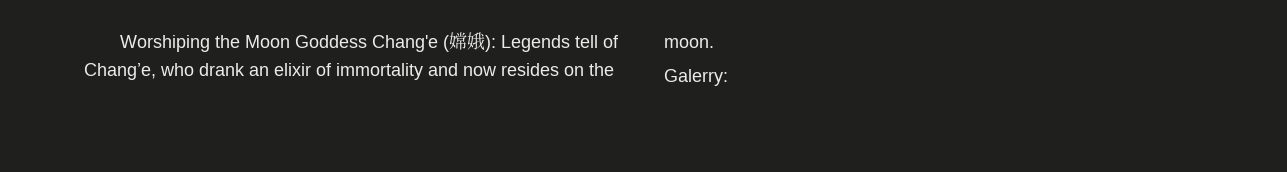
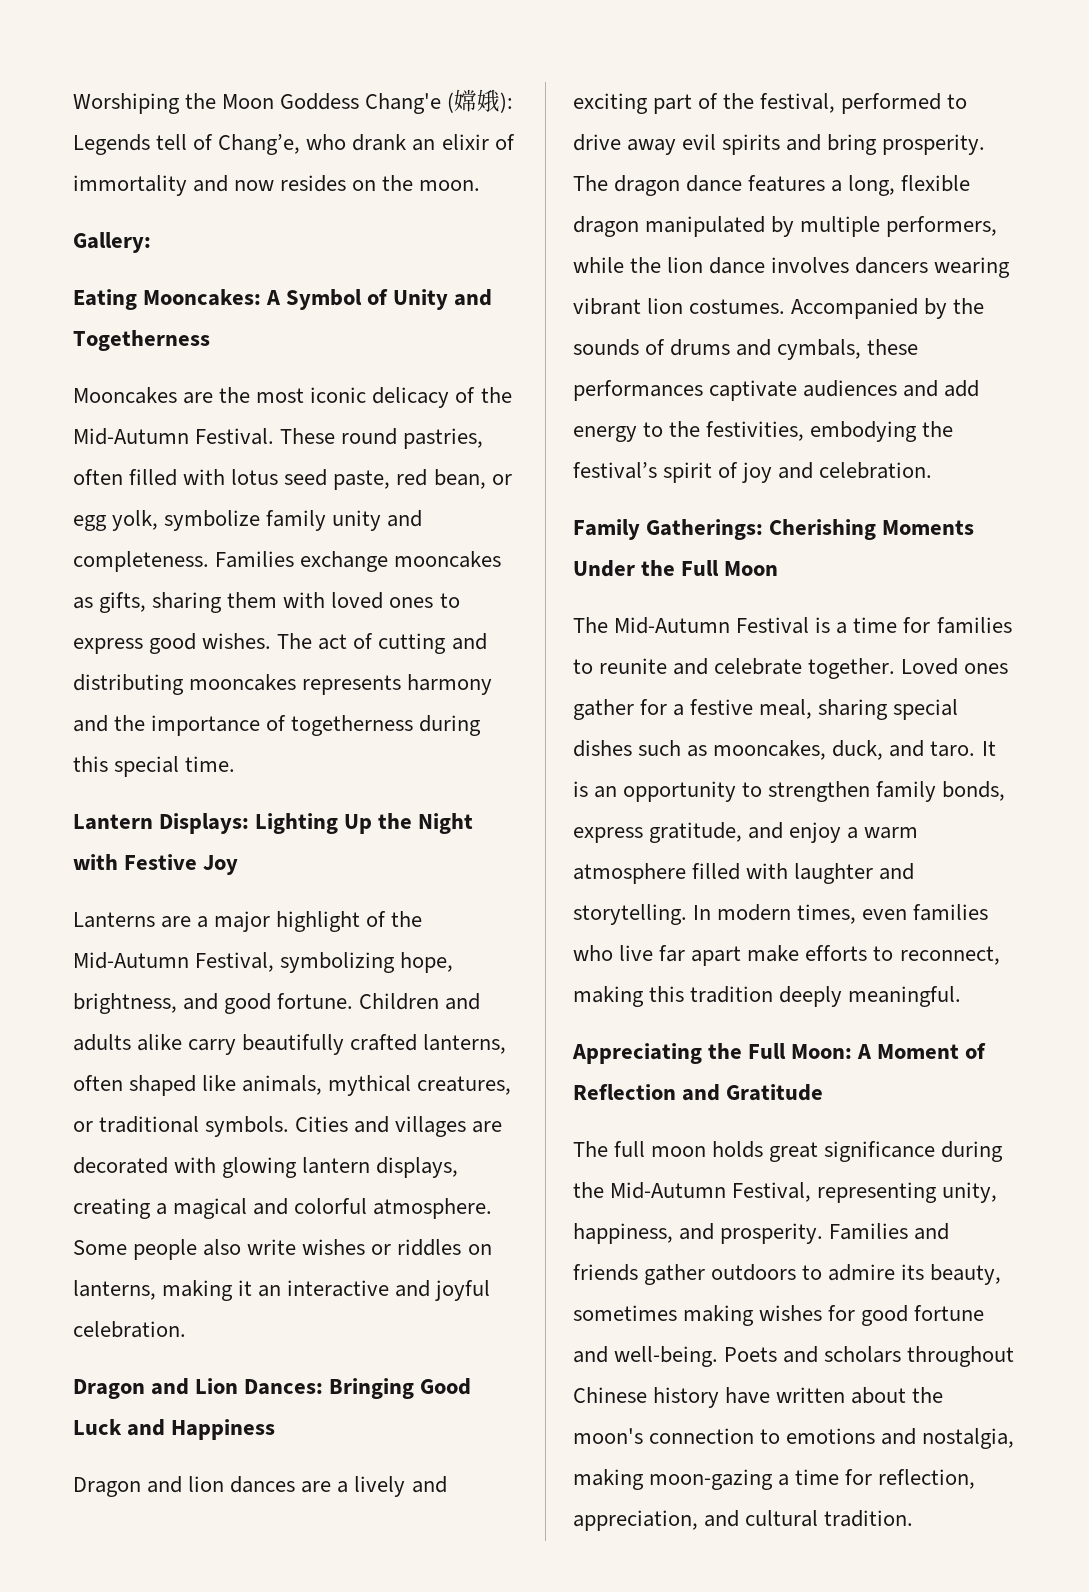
- Galerry:
+ Gallery:
+ Eating Mooncakes: A Symbol of Unity and Togetherness
+ Mooncakes are the most iconic delicacy of the Mid-Autumn Festival. These round pastries, often filled with lotus seed paste, red bean, or egg yolk, symbolize family unity and completeness. Families exchange mooncakes as gifts, sharing them with loved ones to express good wishes. The act of cutting and distributing mooncakes represents harmony and the importance of togetherness during this special time.
+ Lantern Displays: Lighting Up the Night with Festive Joy
+ Lanterns are a major highlight of the Mid-Autumn Festival, symbolizing hope, brightness, and good fortune. Children and adults alike carry beautifully crafted lanterns, often shaped like animals, mythical creatures, or traditional symbols. Cities and villages are decorated with glowing lantern displays, creating a magical and colorful atmosphere. Some people also write wishes or riddles on lanterns, making it an interactive and joyful celebration.
+ Dragon and Lion Dances: Bringing Good Luck and Happiness
+ Dragon and lion dances are a lively and exciting part of the festival, performed to drive away evil spirits and bring prosperity. The dragon dance features a long, flexible dragon manipulated by multiple performers, while the lion dance involves dancers wearing vibrant lion costumes. Accompanied by the sounds of drums and cymbals, these performances captivate audiences and add energy to the festivities, embodying the festival’s spirit of joy and celebration.
+ Family Gatherings: Cherishing Moments Under the Full Moon
+ The Mid-Autumn Festival is a time for families to reunite and celebrate together. Loved ones gather for a festive meal, sharing special dishes such as mooncakes, duck, and taro. It is an opportunity to strengthen family bonds, express gratitude, and enjoy a warm atmosphere filled with laughter and storytelling. In modern times, even families who live far apart make efforts to reconnect, making this tradition deeply meaningful.
+ Appreciating the Full Moon: A Moment of Reflection and Gratitude
+ The full moon holds great significance during the Mid-Autumn Festival, representing unity, happiness, and prosperity. Families and friends gather outdoors to admire its beauty, sometimes making wishes for good fortune and well-being. Poets and scholars throughout Chinese history have written about the moon's connection to emotions and nostalgia, making moon-gazing a time for reflection, appreciation, and cultural tradition.

